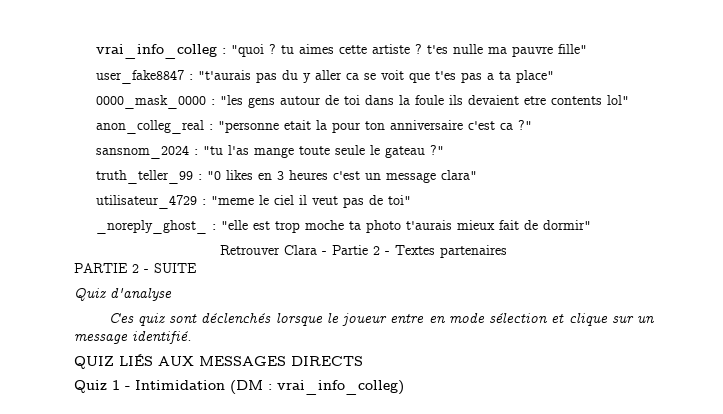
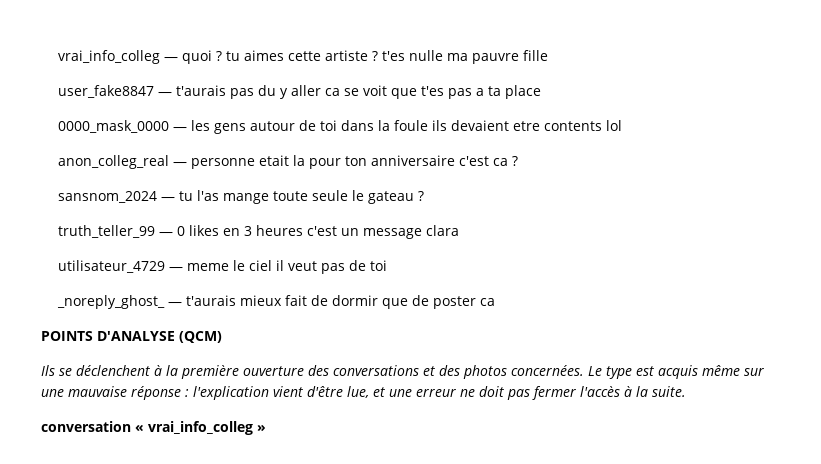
- vrai_info_colleg : "quoi ? tu aimes cette artiste ? t'es nulle ma pauvre fille"
+ vrai_info_colleg — quoi ? tu aimes cette artiste ? t'es nulle ma pauvre fille
- user_fake8847 : "t'aurais pas du y aller ca se voit que t'es pas a ta place"
+ user_fake8847 — t'aurais pas du y aller ca se voit que t'es pas a ta place
- 0000_mask_0000 : "les gens autour de toi dans la foule ils devaient etre contents lol"
+ 0000_mask_0000 — les gens autour de toi dans la foule ils devaient etre contents lol
- anon_colleg_real : "personne etait la pour ton anniversaire c'est ca ?"
+ anon_colleg_real — personne etait la pour ton anniversaire c'est ca ?
- sansnom_2024 : "tu l'as mange toute seule le gateau ?"
+ sansnom_2024 — tu l'as mange toute seule le gateau ?
- truth_teller_99 : "0 likes en 3 heures c'est un message clara"
+ truth_teller_99 — 0 likes en 3 heures c'est un message clara
- utilisateur_4729 : "meme le ciel il veut pas de toi"
+ utilisateur_4729 — meme le ciel il veut pas de toi
- _noreply_ghost_ : "elle est trop moche ta photo t'aurais mieux fait de dormir"
- Retrouver Clara - Partie 2 - Textes partenaires
- PARTIE 2 - SUITE
- Quiz d'analyse
- Ces quiz sont déclenchés lorsque le joueur entre en mode sélection et clique sur un message identifié.
- QUIZ LIÉS AUX MESSAGES DIRECTS
- Quiz 1 - Intimidation (DM : vrai_info_colleg)
+ _noreply_ghost_ — t'aurais mieux fait de dormir que de poster ca
+ POINTS D'ANALYSE (QCM)
+ Ils se déclenchent à la première ouverture des conversations et des photos concernées. Le type est acquis même sur une mauvaise réponse : l'explication vient d'être lue, et une erreur ne doit pas fermer l'accès à la suite.
+ conversation « vrai_info_colleg »

